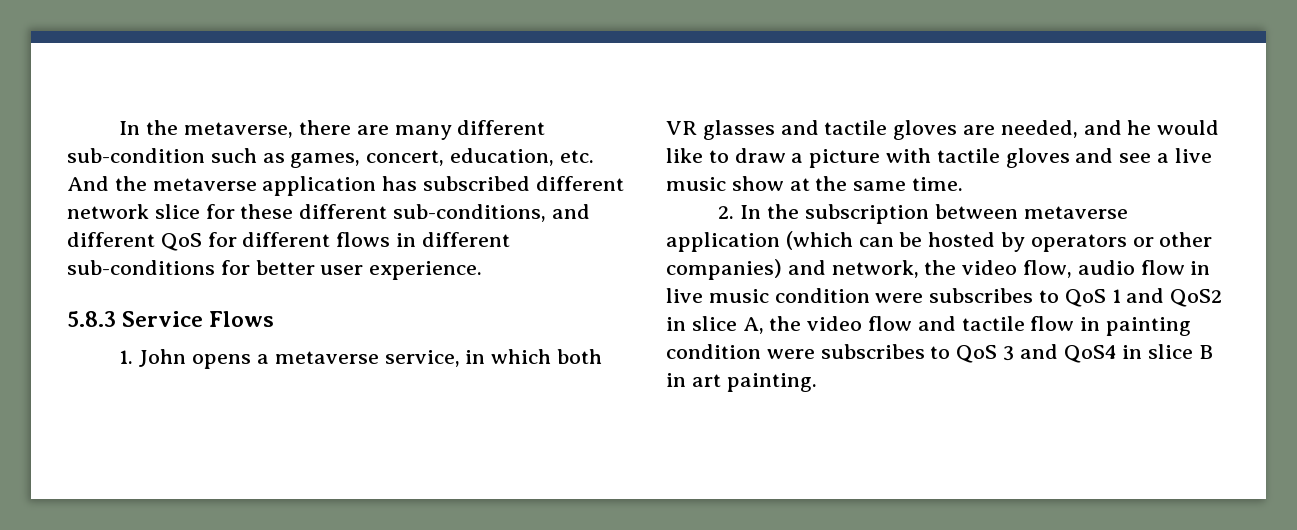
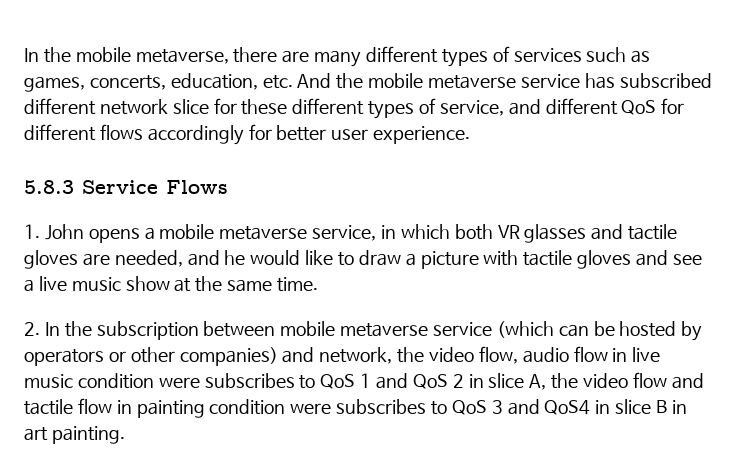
- In the metaverse, there are many different sub-condition such as games, concert, education, etc. And the metaverse application has subscribed different network slice for these different sub-conditions, and different QoS for different flows in different sub-conditions for better user experience.
+ In the mobile metaverse, there are many different types of services such as games, concerts, education, etc. And the mobile metaverse service has subscribed different network slice for these different types of service, and different QoS for different flows accordingly for better user experience.
- 1. John opens a metaverse service, in which both VR glasses and tactile gloves are needed, and he would like to draw a picture with tactile gloves and see a live music show at the same time.
+ 1. John opens a mobile metaverse service, in which both VR glasses and tactile gloves are needed, and he would like to draw a picture with tactile gloves and see a live music show at the same time.
- 2. In the subscription between metaverse application (which can be hosted by operators or other companies) and network, the video flow, audio flow in live music condition were subscribes to QoS 1 and QoS2 in slice A, the video flow and tactile flow in painting condition were subscribes to QoS 3 and QoS4 in slice B in art painting.
+ 2. In the subscription between mobile metaverse service (which can be hosted by operators or other companies) and network, the video flow, audio flow in live music condition were subscribes to QoS 1 and QoS 2 in slice A, the video flow and tactile flow in painting condition were subscribes to QoS 3 and QoS4 in slice B in art painting.

